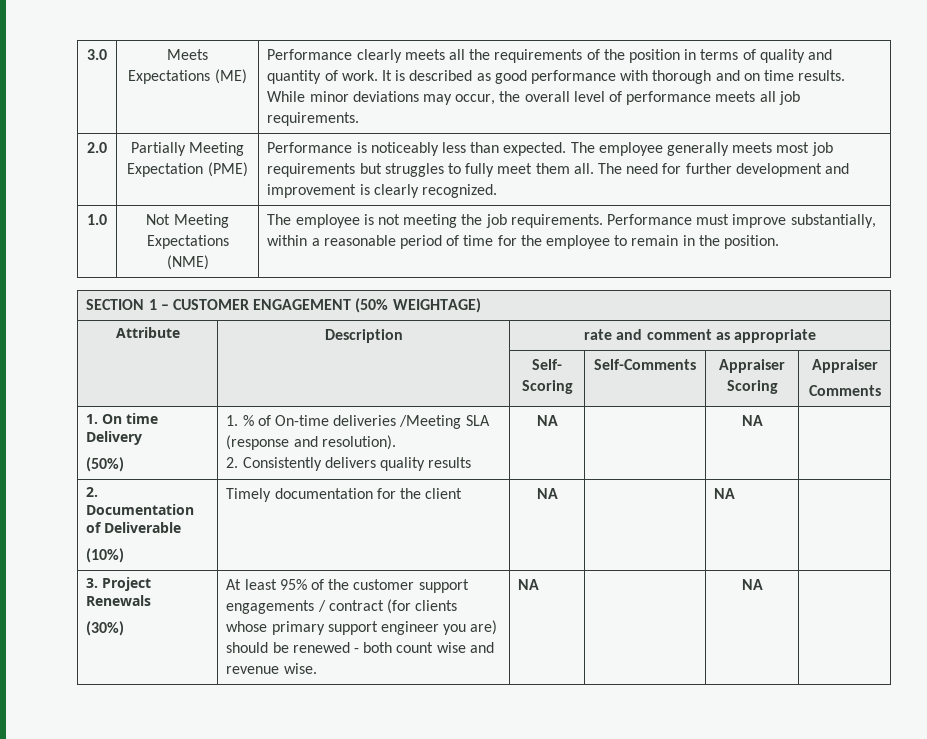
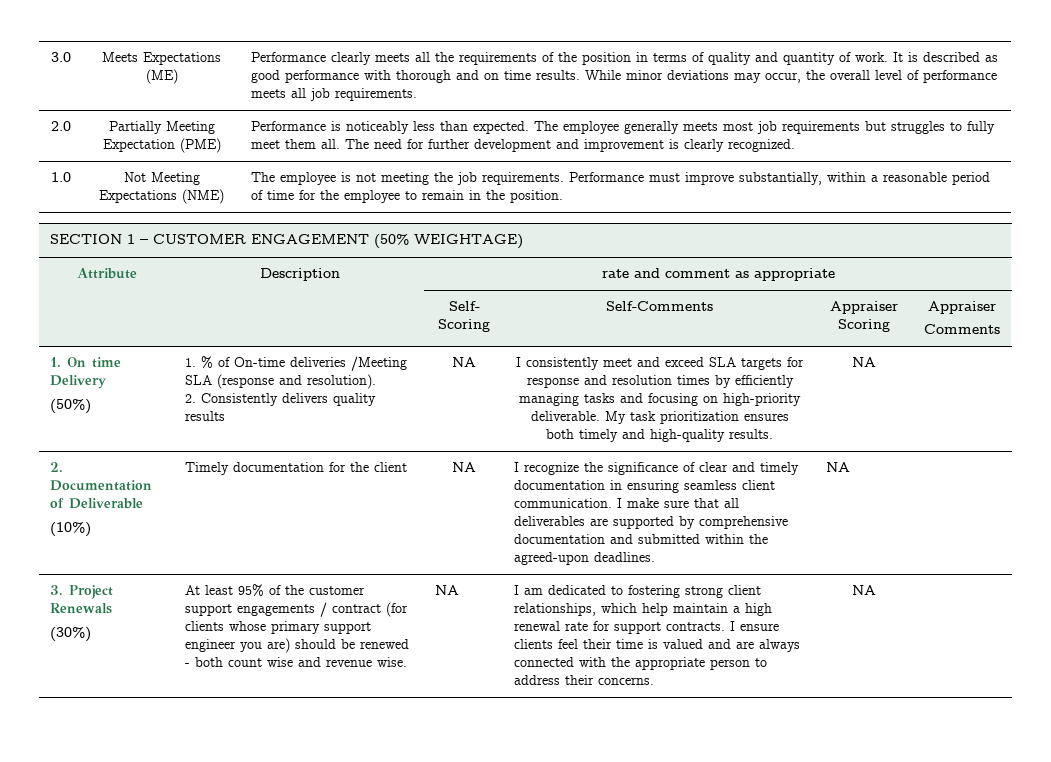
+ I consistently meet and exceed SLA targets for response and resolution times by efficiently managing tasks and focusing on high-priority deliverable. My task prioritization ensures both timely and high-quality results.
+ I recognize the significance of clear and timely documentation in ensuring seamless client communication. I make sure that all deliverables are supported by comprehensive documentation and submitted within the agreed-upon deadlines.
+ I am dedicated to fostering strong client relationships, which help maintain a high renewal rate for support contracts. I ensure clients feel their time is valued and are always connected with the appropriate person to address their concerns.

